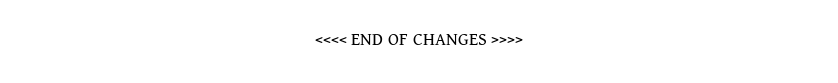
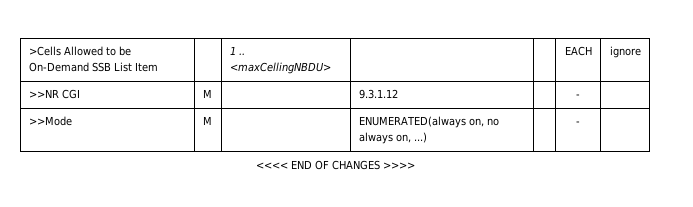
+ >Cells Allowed to be On-Demand SSB List Item | | 1 .. <maxCellingNBDU> | | | EACH | ignore
+ >>NR CGI | M | | 9.3.1.12 | | - |
+ >>Mode | M | | ENUMERATED(always on, no always on, ...) | | - |

